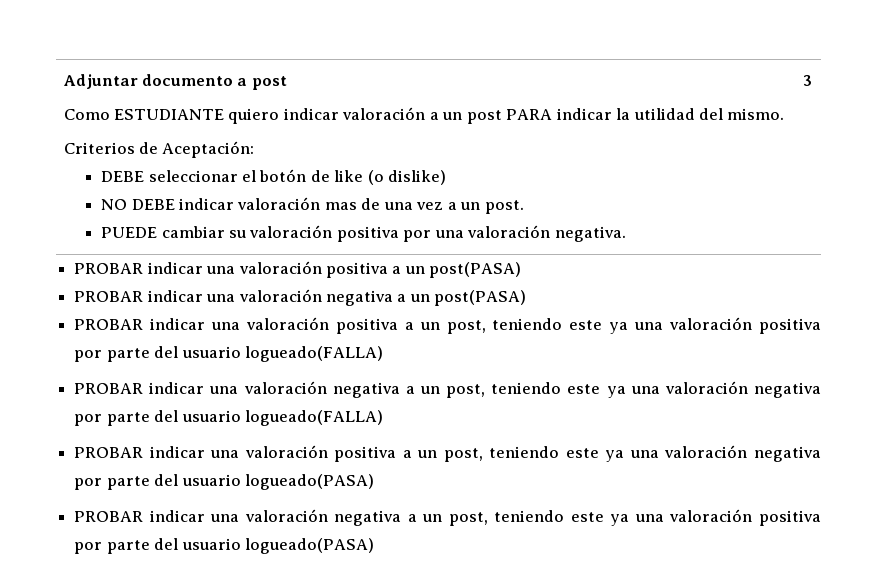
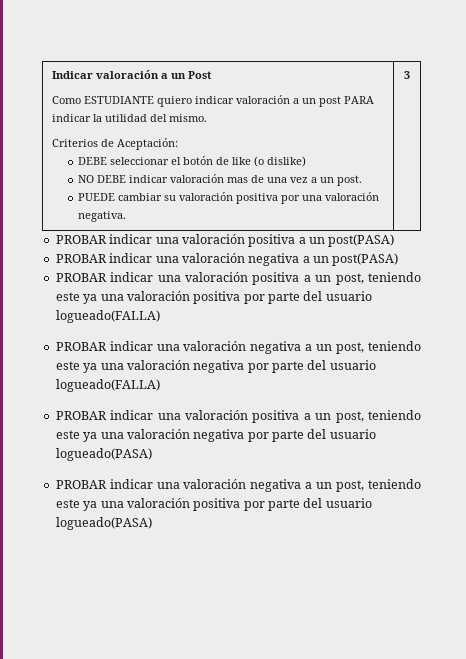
- Adjuntar documento a post
+ Indicar valoración a un Post

